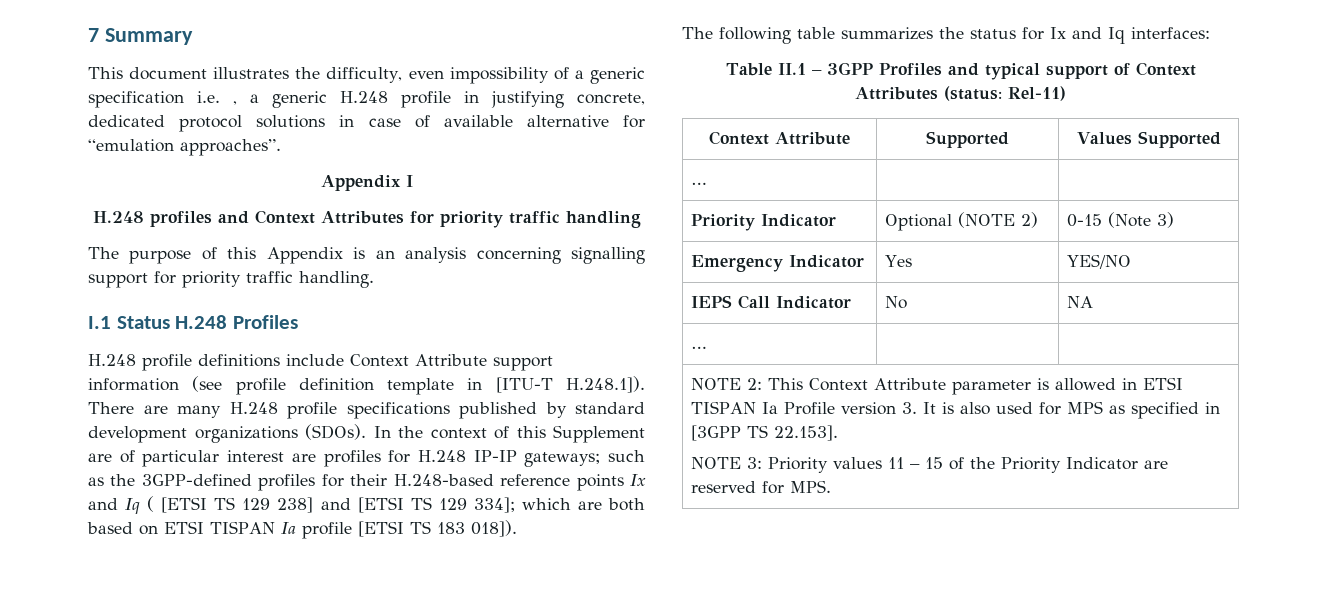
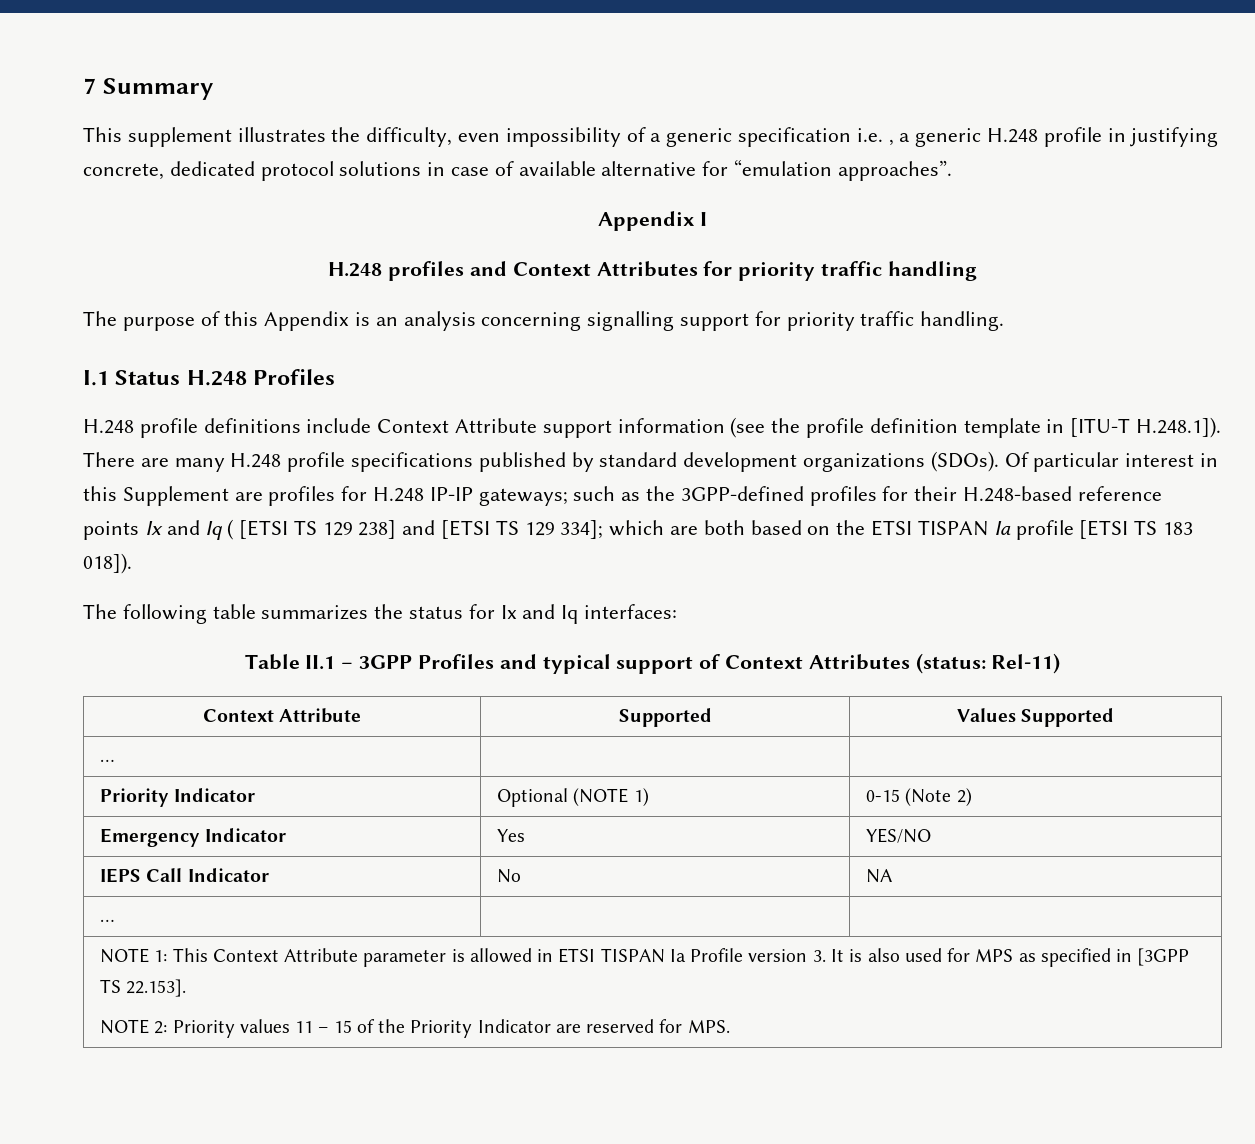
- This document illustrates the difficulty, even impossibility of a generic specification i.e. , a generic H.248 profile in justifying concrete, dedicated protocol solutions in case of available alternative for “emulation approaches”.
+ This supplement illustrates the difficulty, even impossibility of a generic specification i.e. , a generic H.248 profile in justifying concrete, dedicated protocol solutions in case of available alternative for “emulation approaches”.
- H.248 profile definitions include Context Attribute support information (see profile definition template in [ITU-T H.248.1]). There are many H.248 profile specifications published by standard development organizations (SDOs).
+ H.248 profile definitions include Context Attribute support information (see the profile definition template in [ITU-T H.248.1]). There are many H.248 profile specifications published by standard development organizations (SDOs).
- In the context of this Supplement are of particular interest are profiles for H.248 IP-IP gateways; such as the 3GPP-defined profiles for their H.248-based reference points Ix and Iq ( [ETSI TS 129 238] and [ETSI TS 129 334]; which are both based on ETSI TISPAN Ia profile [ETSI TS 183 018]).
+ Of particular interest in this Supplement are profiles for H.248 IP-IP gateways; such as the 3GPP-defined profiles for their H.248-based reference points Ix and Iq ( [ETSI TS 129 238] and [ETSI TS 129 334]; which are both based on the ETSI TISPAN Ia profile [ETSI TS 183 018]).
- Priority Indicator | Optional (NOTE 2) | 0-15 (Note 3)
+ Priority Indicator | Optional (NOTE 1) | 0-15 (Note 2)
- NOTE 2: This Context Attribute parameter is allowed in ETSI TISPAN Ia Profile version 3. It is also used for MPS as specified in [3GPP TS 22.153].
+ NOTE 1: This Context Attribute parameter is allowed in ETSI TISPAN Ia Profile version 3. It is also used for MPS as specified in [3GPP TS 22.153].
- NOTE 3: Priority values 11 – 15 of the Priority Indicator are reserved for MPS.
+ NOTE 2: Priority values 11 – 15 of the Priority Indicator are reserved for MPS.

